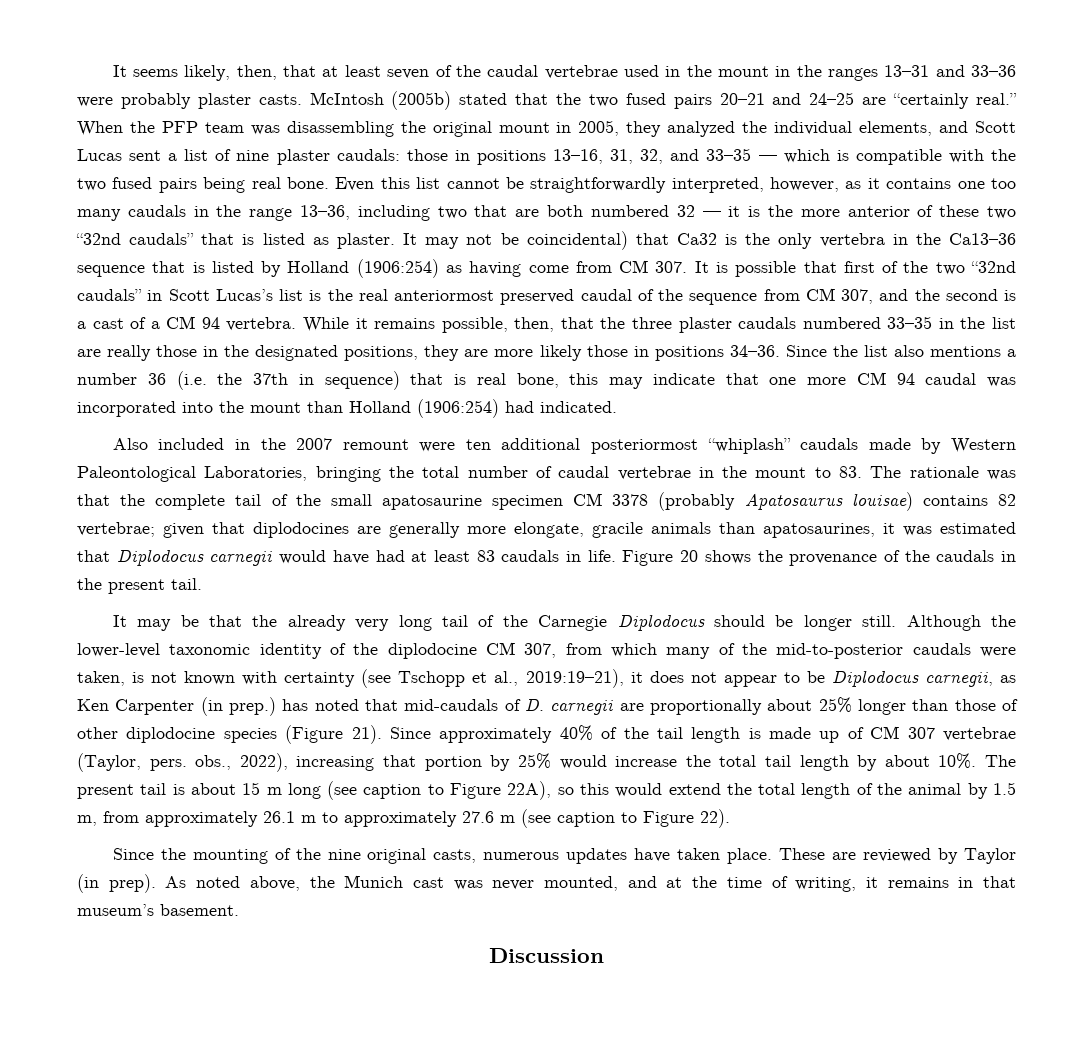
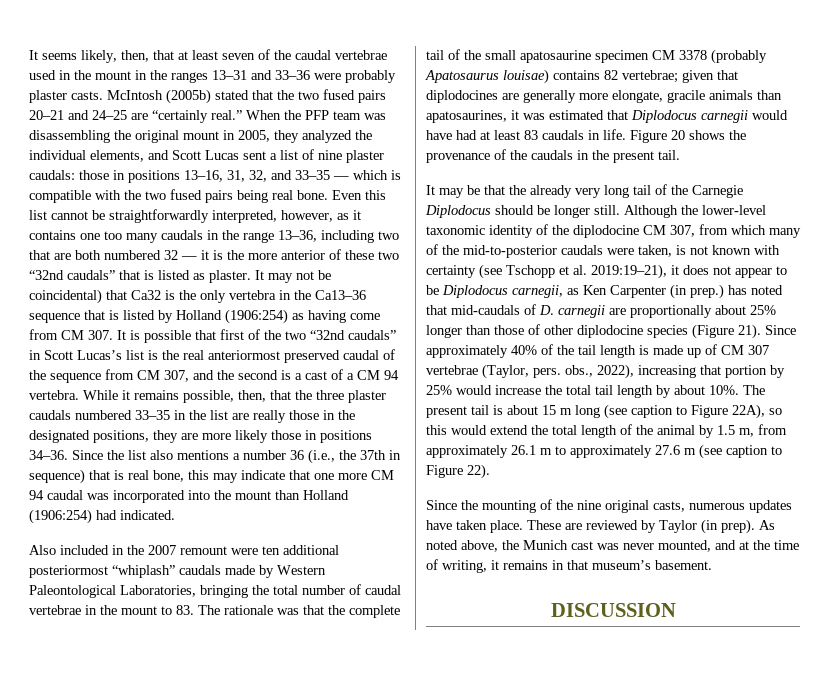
- Since the list also mentions a number 36 (i.e. the 37th in sequence) that is real bone, this may indicate that one more CM 94 caudal was incorporated into the mount than Holland (1906:254) had indicated.
+ Since the list also mentions a number 36 (i.e., the 37th in sequence) that is real bone, this may indicate that one more CM 94 caudal was incorporated into the mount than Holland (1906:254) had indicated.
- Although the lower-level taxonomic identity of the diplodocine CM 307, from which many of the mid-to-posterior caudals were taken, is not known with certainty (see Tschopp et al., 2019:19–21), it does not appear to be Diplodocus carnegii, as Ken Carpenter (in prep.) has noted that mid-caudals of D. carnegii are proportionally about 25% longer than those of other diplodocine species (Figure 21).
+ Although the lower-level taxonomic identity of the diplodocine CM 307, from which many of the mid-to-posterior caudals were taken, is not known with certainty (see Tschopp et al. 2019:19–21), it does not appear to be Diplodocus carnegii, as Ken Carpenter (in prep.) has noted that mid-caudals of D. carnegii are proportionally about 25% longer than those of other diplodocine species (Figure 21).
- Discussion
+ DISCUSSION

